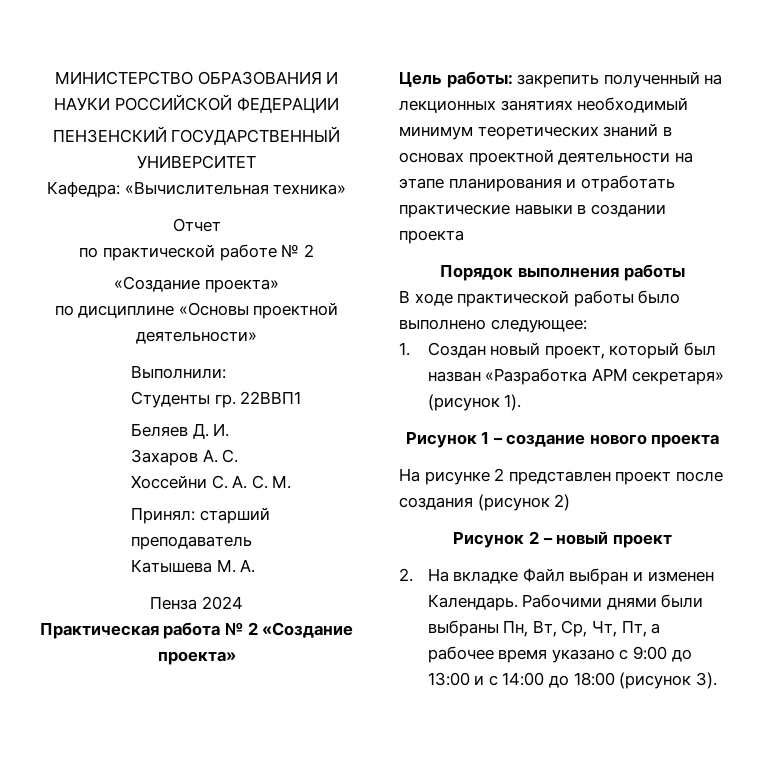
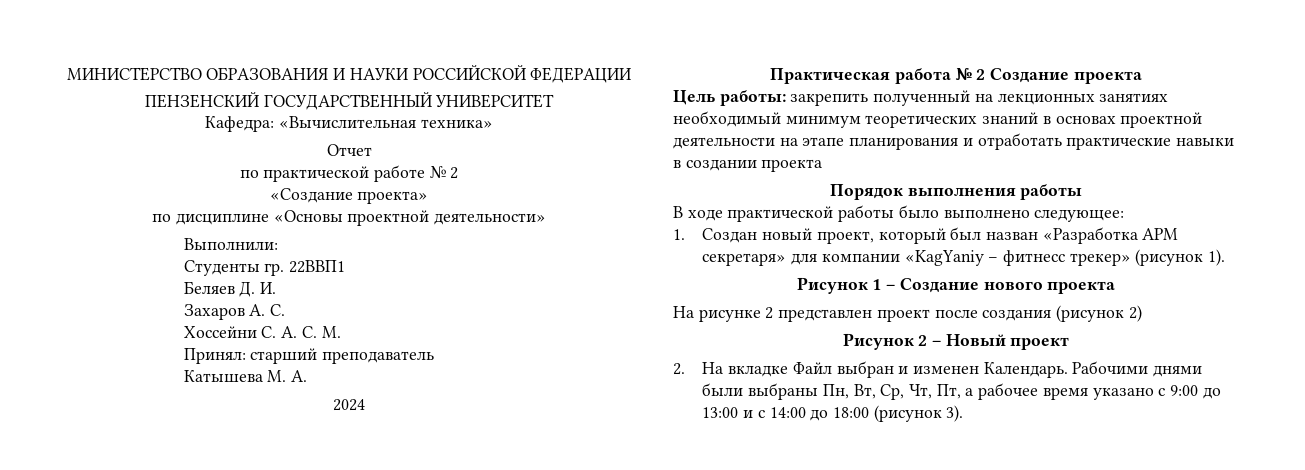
- Пенза 2024
+ 2024
- Практическая работа № 2 «Создание проекта»
+ Практическая работа № 2 Создание проекта
- 1. Создан новый проект, который был назван «Разработка АРМ секретаря» (рисунок 1).
+ 1. Создан новый проект, который был назван «Разработка АРМ секретаря» для компании «KagYaniy – фитнесс трекер» (рисунок 1).
- Рисунок 1 – создание нового проекта
+ Рисунок 1 – Создание нового проекта
- Рисунок 2 – новый проект
+ Рисунок 2 – Новый проект

